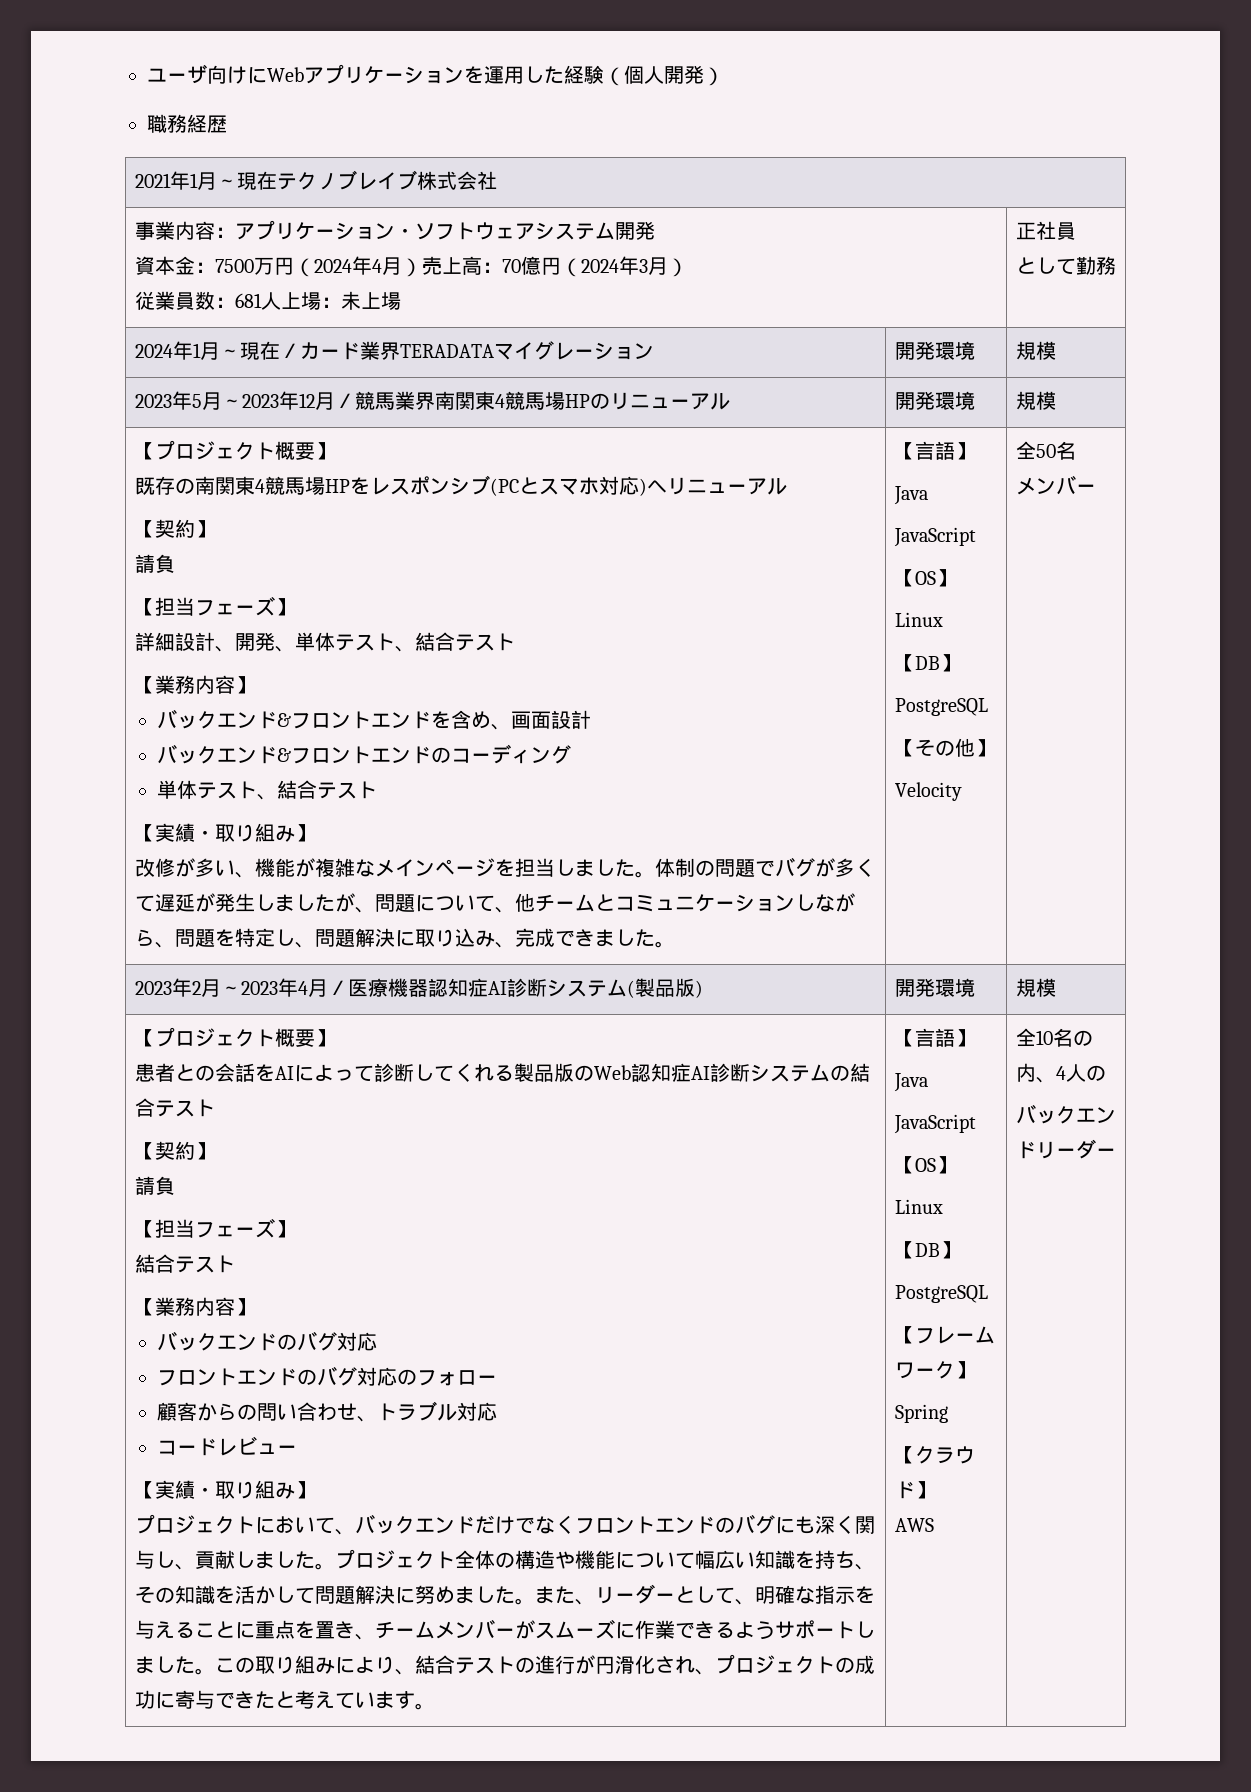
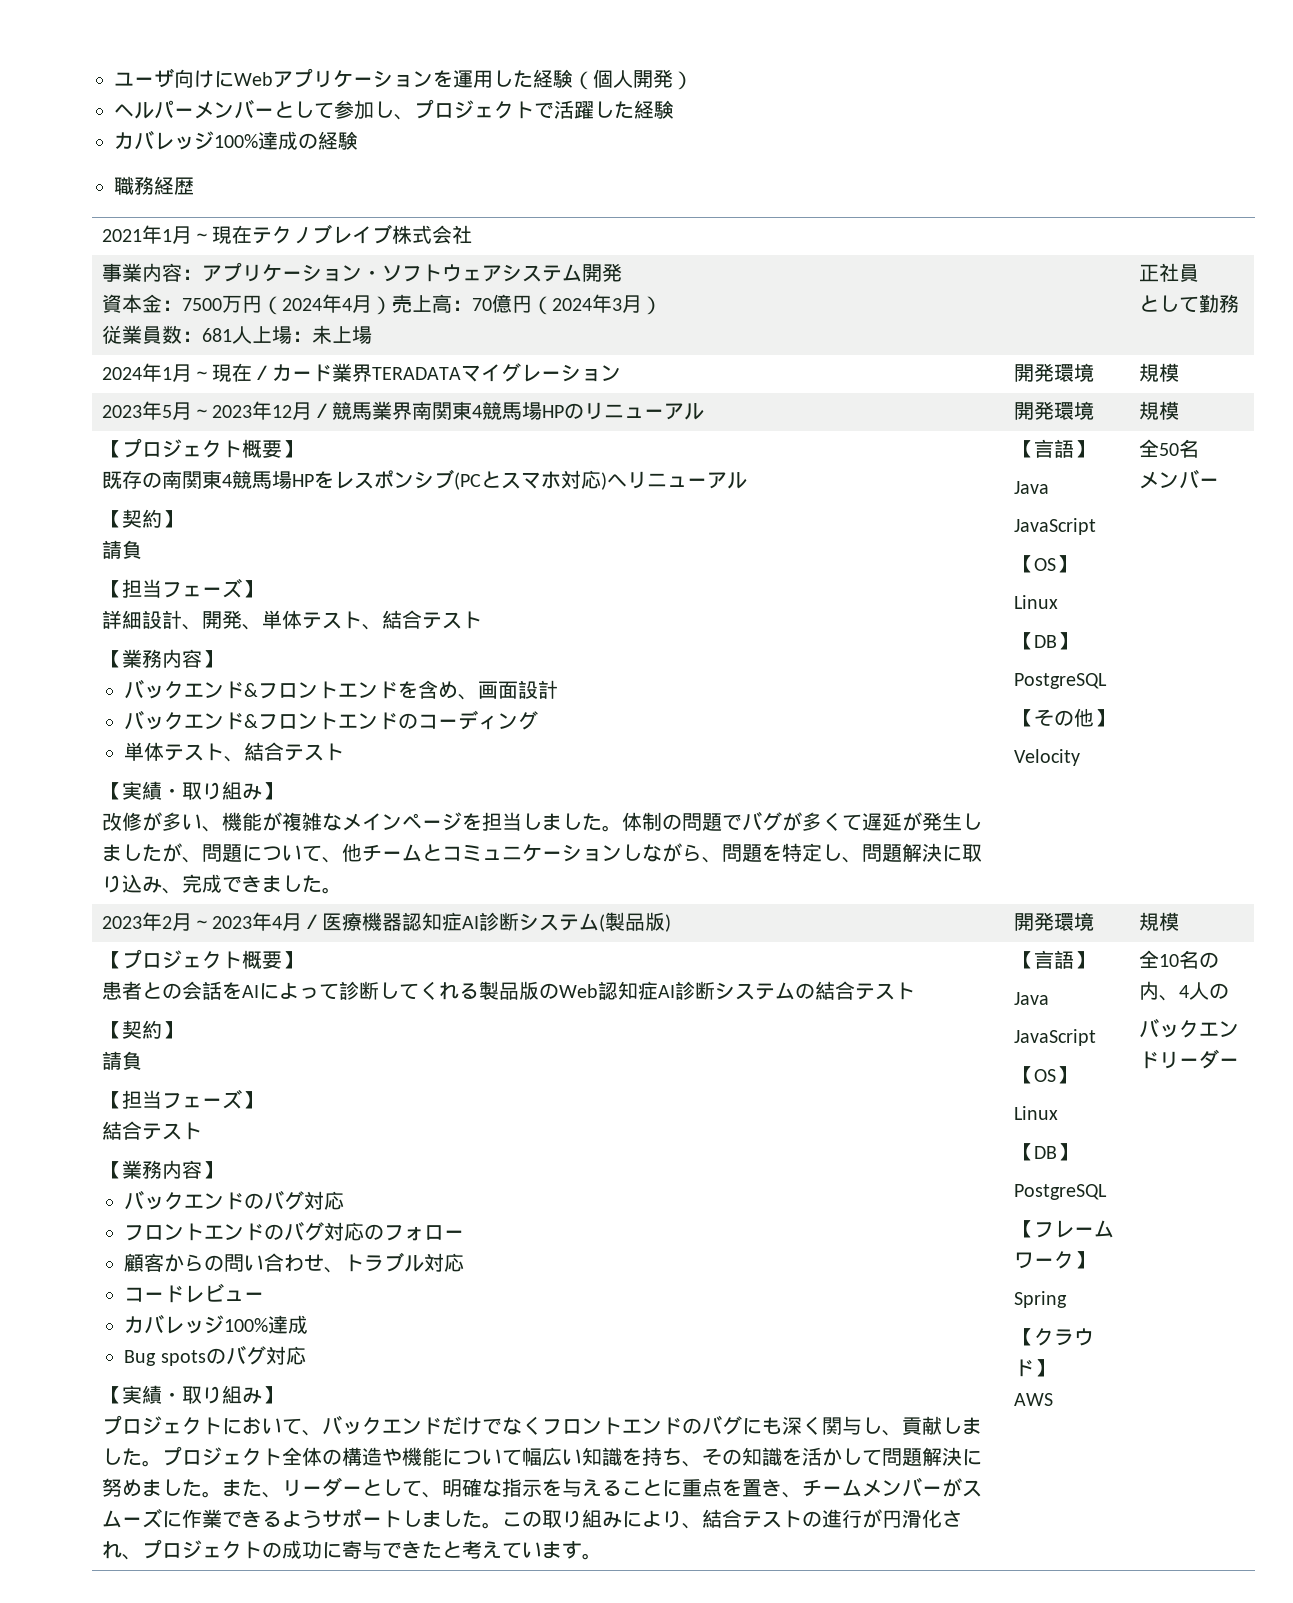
+ ヘルパーメンバーとして参加し、プロジェクトで活躍した経験
+ カバレッジ100%達成の経験
  コードレビュー
+ カバレッジ100%達成
+ Bug spotsのバグ対応

